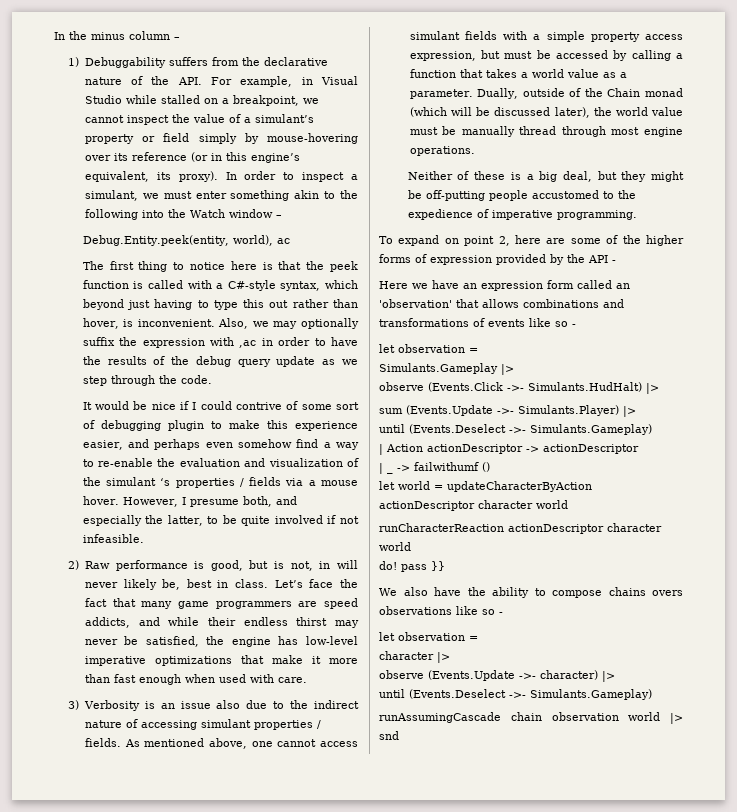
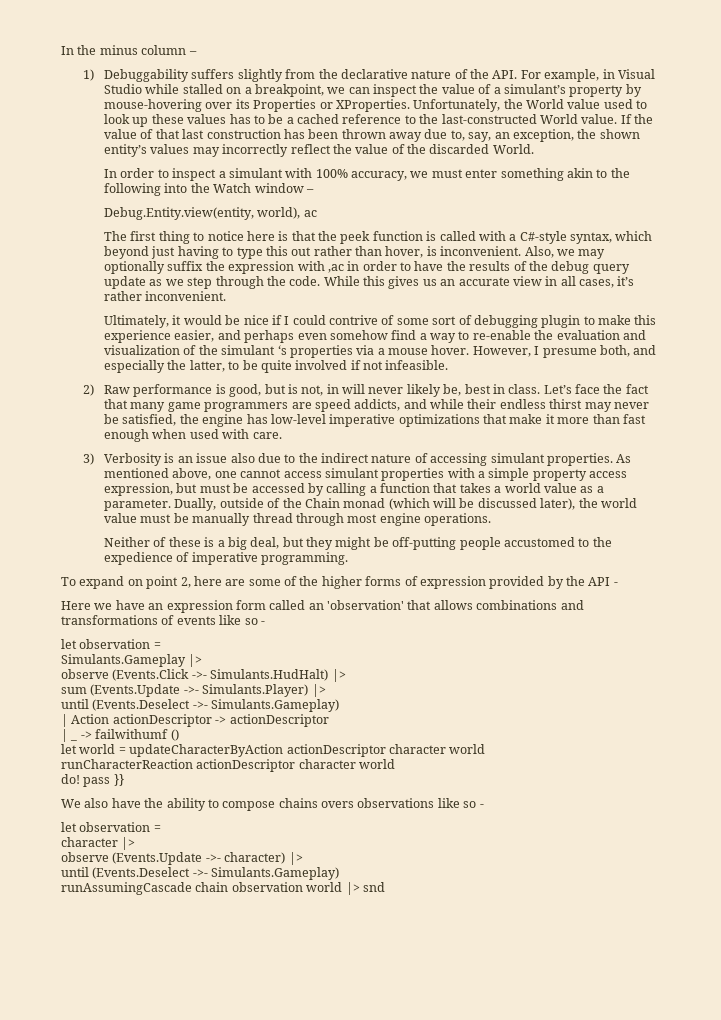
- 1) Debuggability suffers from the declarative nature of the API. For example, in Visual Studio while stalled on a breakpoint, we cannot inspect the value of a simulant’s property or field simply by mouse-hovering over its reference (or in this engine’s equivalent, its proxy). In order to inspect a simulant, we must enter something akin to the following into the Watch window –
+ 1) Debuggability suffers slightly from the declarative nature of the API. For example, in Visual Studio while stalled on a breakpoint, we can inspect the value of a simulant’s property by mouse-hovering over its Properties or XProperties. Unfortunately, the World value used to look up these values has to be a cached reference to the last-constructed World value. If the value of that last construction has been thrown away due to, say, an exception, the shown entity’s values may incorrectly reflect the value of the discarded World.
+ In order to inspect a simulant with 100% accuracy, we must enter something akin to the following into the Watch window –
- Debug.Entity.peek(entity, world), ac
+ Debug.Entity.view(entity, world), ac
- Also, we may optionally suffix the expression with ,ac in order to have the results of the debug query update as we step through the code.
- It would be nice if I could contrive of some sort of debugging plugin to make this experience easier, and perhaps even somehow find a way to re-enable the evaluation and visualization of the simulant ‘s properties / fields via a mouse hover.
+ Also, we may optionally suffix the expression with ,ac in order to have the results of the debug query update as we step through the code. While this gives us an accurate view in all cases, it’s rather inconvenient.
+ Ultimately, it would be nice if I could contrive of some sort of debugging plugin to make this experience easier, and perhaps even somehow find a way to re-enable the evaluation and visualization of the simulant ‘s properties via a mouse hover.
- 3) Verbosity is an issue also due to the indirect nature of accessing simulant properties / fields.
+ 3) Verbosity is an issue also due to the indirect nature of accessing simulant properties.
- As mentioned above, one cannot access simulant fields with a simple property access expression, but must be accessed by calling a function that takes a world value as a parameter.
+ As mentioned above, one cannot access simulant properties with a simple property access expression, but must be accessed by calling a function that takes a world value as a parameter.

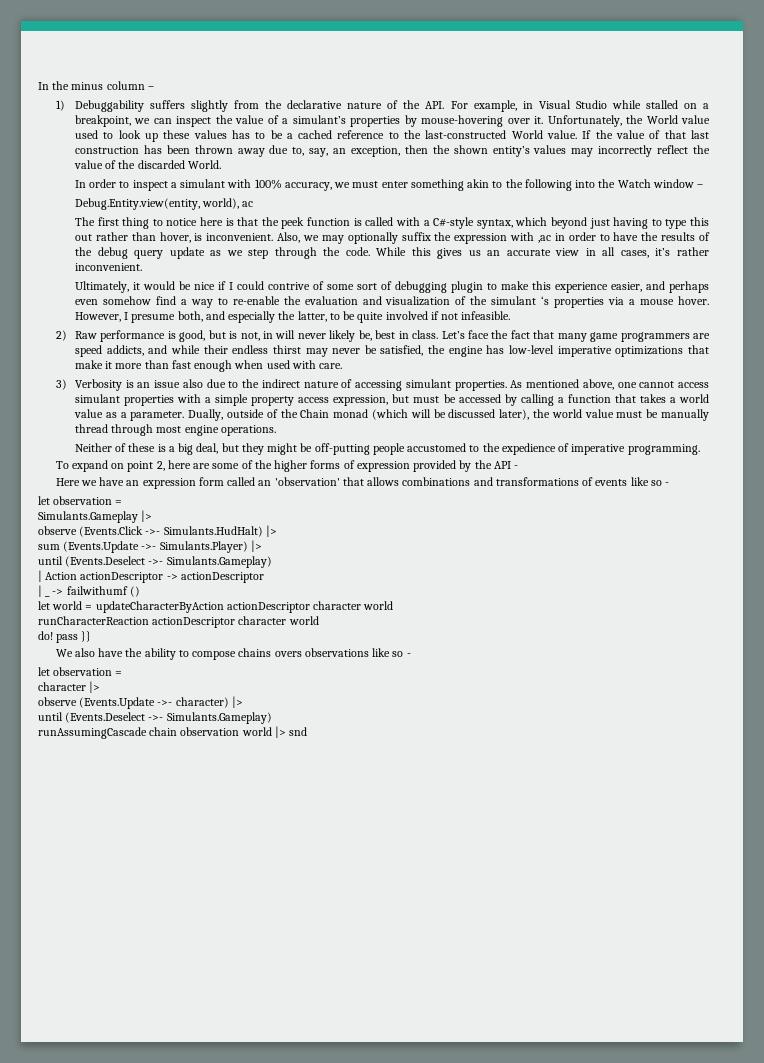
- 1) Debuggability suffers slightly from the declarative nature of the API. For example, in Visual Studio while stalled on a breakpoint, we can inspect the value of a simulant’s property by mouse-hovering over its Properties or XProperties.
+ 1) Debuggability suffers slightly from the declarative nature of the API. For example, in Visual Studio while stalled on a breakpoint, we can inspect the value of a simulant’s properties by mouse-hovering over it.
- If the value of that last construction has been thrown away due to, say, an exception, the shown entity’s values may incorrectly reflect the value of the discarded World.
+ If the value of that last construction has been thrown away due to, say, an exception, then the shown entity’s values may incorrectly reflect the value of the discarded World.

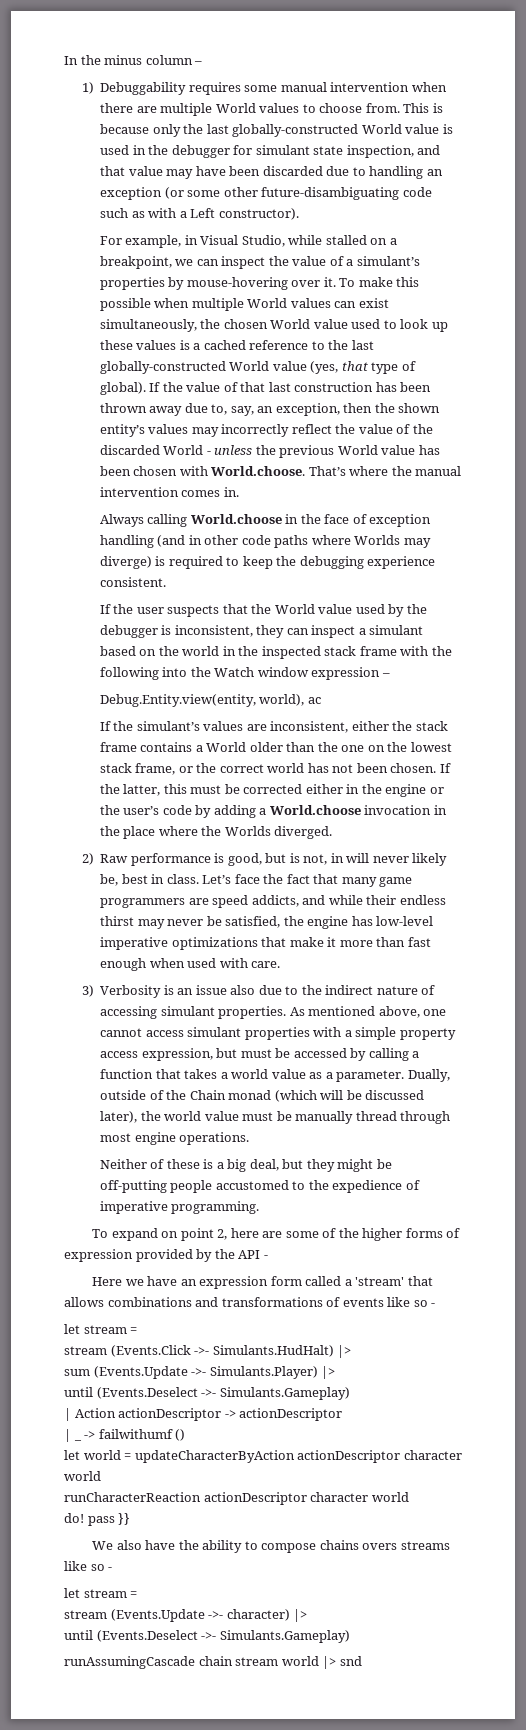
- 1) Debuggability suffers slightly from the declarative nature of the API. For example, in Visual Studio while stalled on a breakpoint, we can inspect the value of a simulant’s properties by mouse-hovering over it.
+ 1) Debuggability requires some manual intervention when there are multiple World values to choose from. This is because only the last globally-constructed World value is used in the debugger for simulant state inspection, and that value may have been discarded due to handling an exception (or some other future-disambiguating code such as with a Left constructor).
+ For example, in Visual Studio, while stalled on a breakpoint, we can inspect the value of a simulant’s properties by mouse-hovering over it.
- Unfortunately, the World value used to look up these values has to be a cached reference to the last-constructed World value.
+ To make this possible when multiple World values can exist simultaneously, the chosen World value used to look up these values is a cached reference to the last globally-constructed World value (yes, that type of global).
- If the value of that last construction has been thrown away due to, say, an exception, then the shown entity’s values may incorrectly reflect the value of the discarded World.
- In order to inspect a simulant with 100% accuracy, we must enter something akin to the following into the Watch window –
+ If the value of that last construction has been thrown away due to, say, an exception, then the shown entity’s values may incorrectly reflect the value of the discarded World - unless the previous World value has been chosen with World.choose. That’s where the manual intervention comes in.
+ Always calling World.choose in the face of exception handling (and in other code paths where Worlds may diverge) is required to keep the debugging experience consistent.
+ If the user suspects that the World value used by the debugger is inconsistent, they can inspect a simulant based on the world in the inspected stack frame with the following into the Watch window expression –
- The first thing to notice here is that the peek function is called with a C#-style syntax, which beyond just having to type this out rather than hover, is inconvenient. Also, we may optionally suffix the expression with ,ac in order to have the results of the debug query update as we step through the code. While this gives us an accurate view in all cases, it’s rather inconvenient.
- Ultimately, it would be nice if I could contrive of some sort of debugging plugin to make this experience easier, and perhaps even somehow find a way to re-enable the evaluation and visualization of the simulant ‘s properties via a mouse hover. However, I presume both, and especially the latter, to be quite involved if not infeasible.
+ If the simulant’s values are inconsistent, either the stack frame contains a World older than the one on the lowest stack frame, or the correct world has not been chosen. If the latter, this must be corrected either in the engine or the user’s code by adding a World.choose invocation in the place where the Worlds diverged.
- Here we have an expression form called an 'observation' that allows combinations and transformations of events like so -
- let observation =
- Simulants.Gameplay |>
- observe (Events.Click ->- Simulants.HudHalt) |>
+ Here we have an expression form called a 'stream' that allows combinations and transformations of events like so -
+ let stream =
+ stream (Events.Click ->- Simulants.HudHalt) |>
- We also have the ability to compose chains overs observations like so -
- let observation =
- character |>
- observe (Events.Update ->- character) |>
+ We also have the ability to compose chains overs streams like so -
+ let stream =
+ stream (Events.Update ->- character) |>
- runAssumingCascade chain observation world |> snd
+ runAssumingCascade chain stream world |> snd

